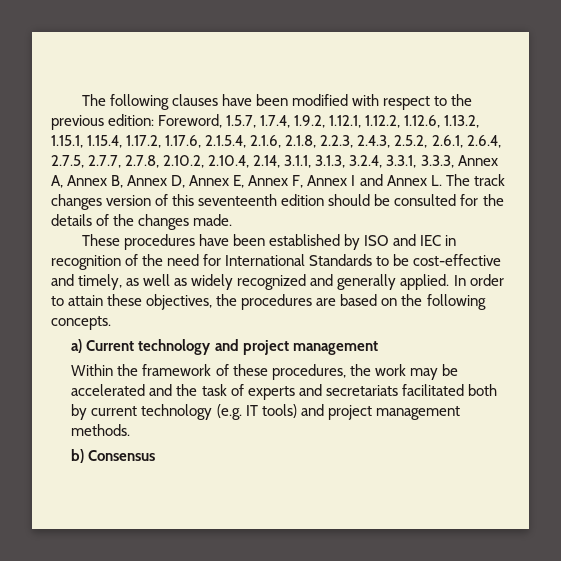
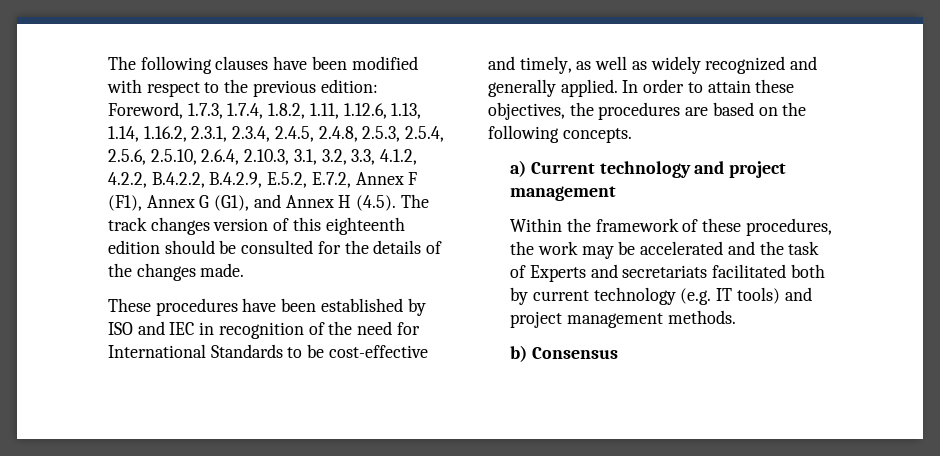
- The following clauses have been modified with respect to the previous edition: Foreword, 1.5.7, 1.7.4, 1.9.2, 1.12.1, 1.12.2, 1.12.6, 1.13.2, 1.15.1, 1.15.4, 1.17.2, 1.17.6, 2.1.5.4, 2.1.6, 2.1.8, 2.2.3, 2.4.3, 2.5.2, 2.6.1, 2.6.4, 2.7.5, 2.7.7, 2.7.8, 2.10.2, 2.10.4, 2.14, 3.1.1, 3.1.3, 3.2.4, 3.3.1, 3.3.3, Annex A, Annex B, Annex D, Annex E, Annex F, Annex I and Annex L. The track changes version of this seventeenth edition should be consulted for the details of the changes made.
+ The following clauses have been modified with respect to the previous edition: Foreword, 1.7.3, 1.7.4, 1.8.2, 1.11, 1.12.6, 1.13, 1.14, 1.16.2, 2.3.1, 2.3.4, 2.4.5, 2.4.8, 2.5.3, 2.5.4, 2.5.6, 2.5.10, 2.6.4, 2.10.3, 3.1, 3.2, 3.3, 4.1.2, 4.2.2, B.4.2.2, B.4.2.9, E.5.2, E.7.2, Annex F (F1), Annex G (G1), and Annex H (4.5). The track changes version of this eighteenth edition should be consulted for the details of the changes made.
- Within the framework of these procedures, the work may be accelerated and the task of experts and secretariats facilitated both by current technology (e.g. IT tools) and project management methods.
+ Within the framework of these procedures, the work may be accelerated and the task of Experts and secretariats facilitated both by current technology (e.g. IT tools) and project management methods.

